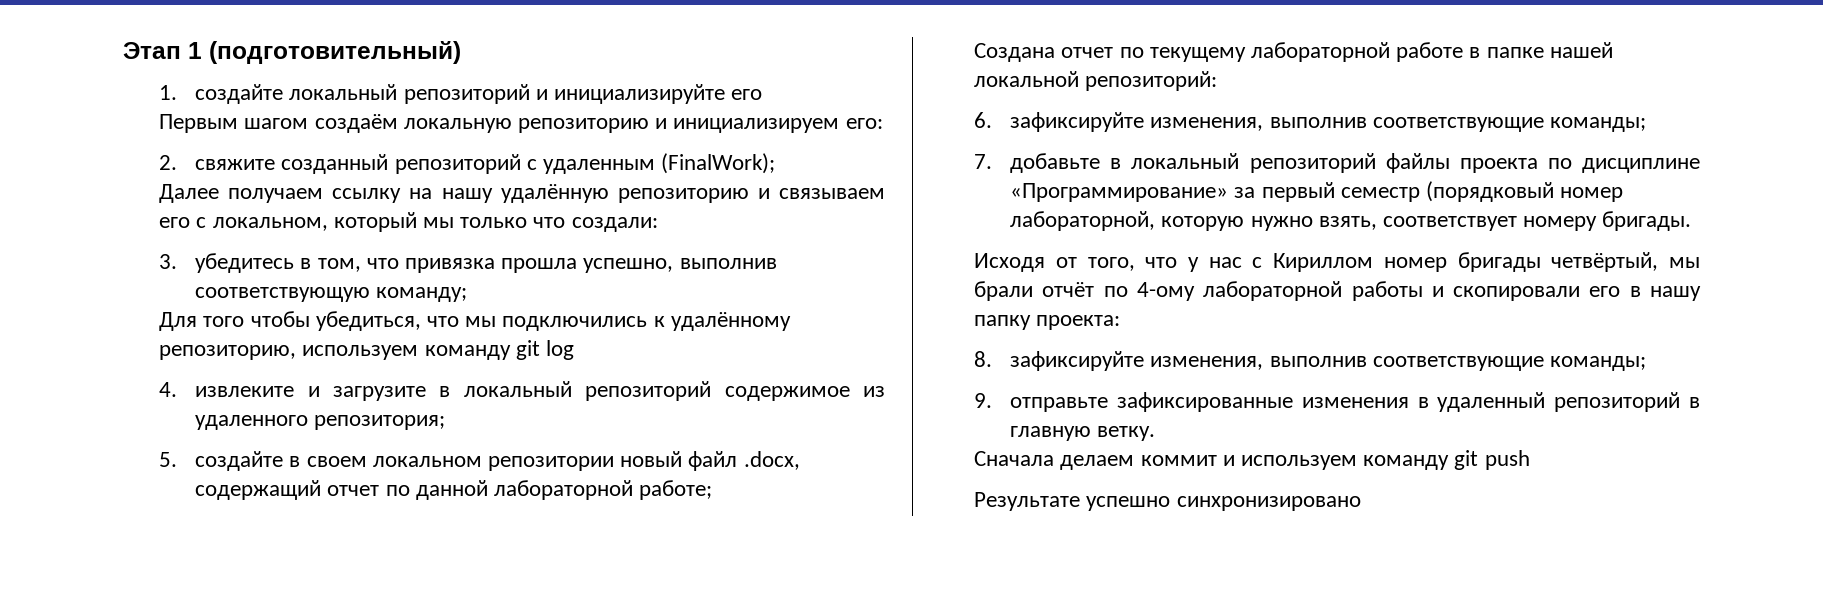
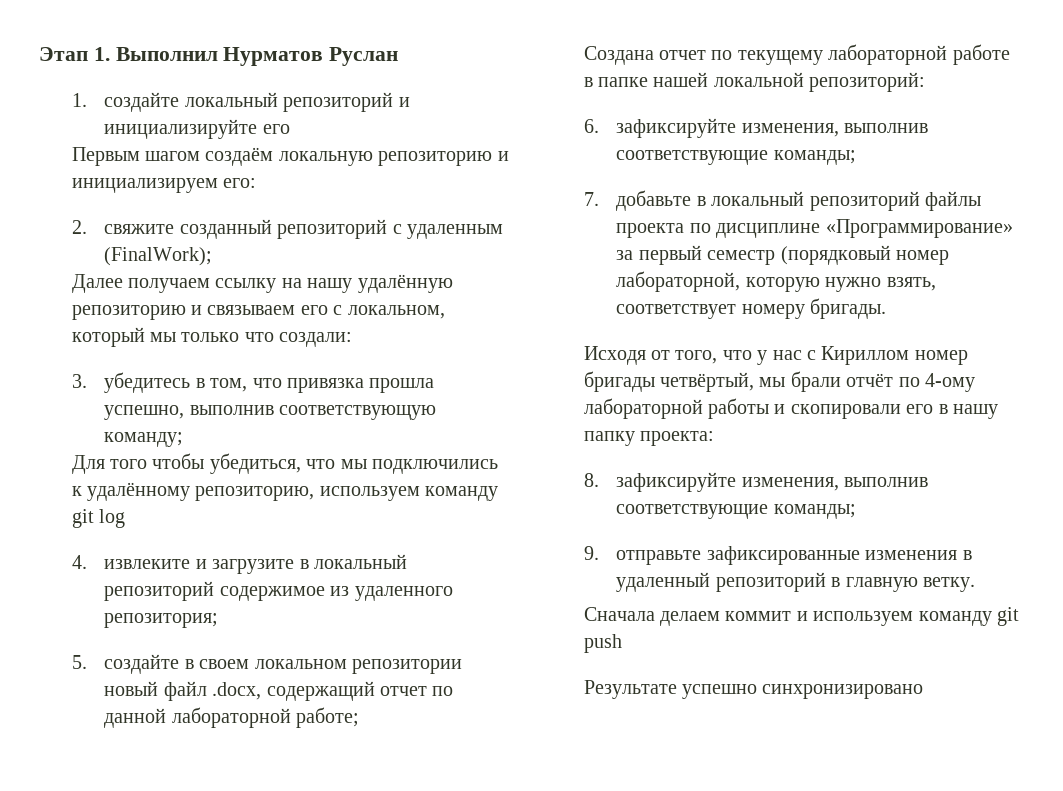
- Этап 1 (подготовительный)
+ Этап 1. Выполнил Нурматов Руслан

